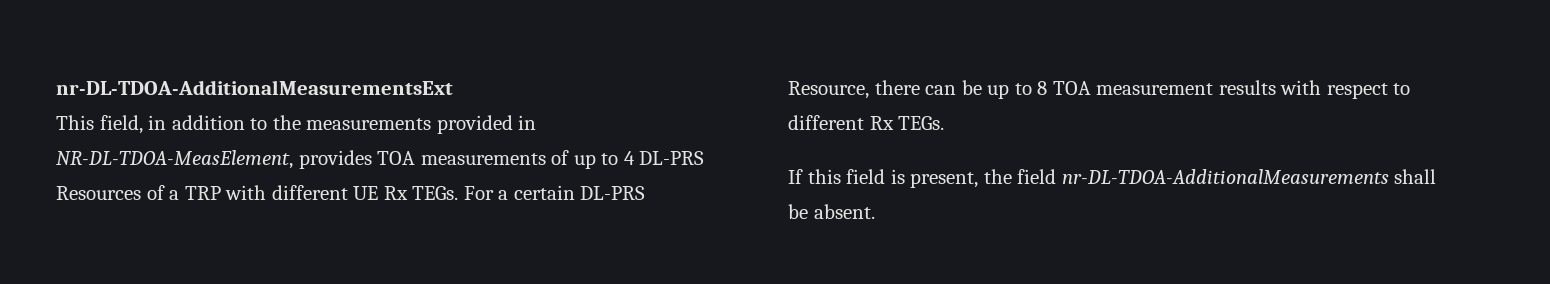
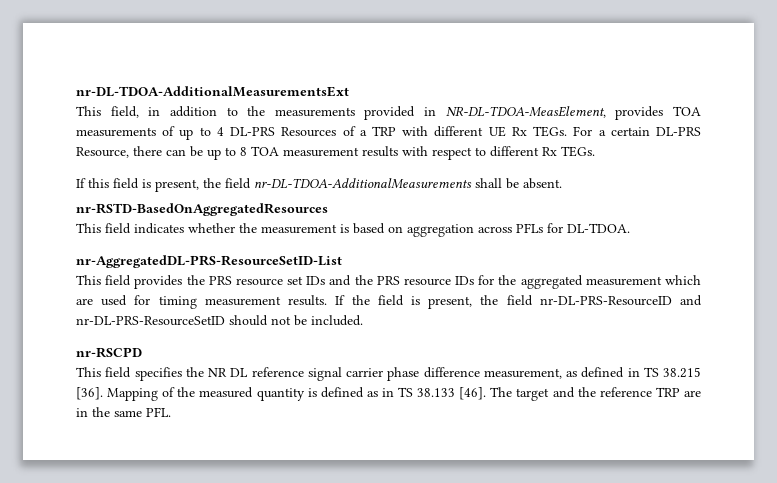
+ nr-RSTD-BasedOnAggregatedResources
+ This field indicates whether the measurement is based on aggregation across PFLs for DL-TDOA.
+ nr-AggregatedDL-PRS-ResourceSetID-List
+ This field provides the PRS resource set IDs and the PRS resource IDs for the aggregated measurement which are used for timing measurement results. If the field is present, the field nr-DL-PRS-ResourceID and nr-DL-PRS-ResourceSetID should not be included.
+ nr-RSCPD
+ This field specifies the NR DL reference signal carrier phase difference measurement, as defined in TS 38.215 [36]. Mapping of the measured quantity is defined as in TS 38.133 [46]. The target and the reference TRP are in the same PFL.

